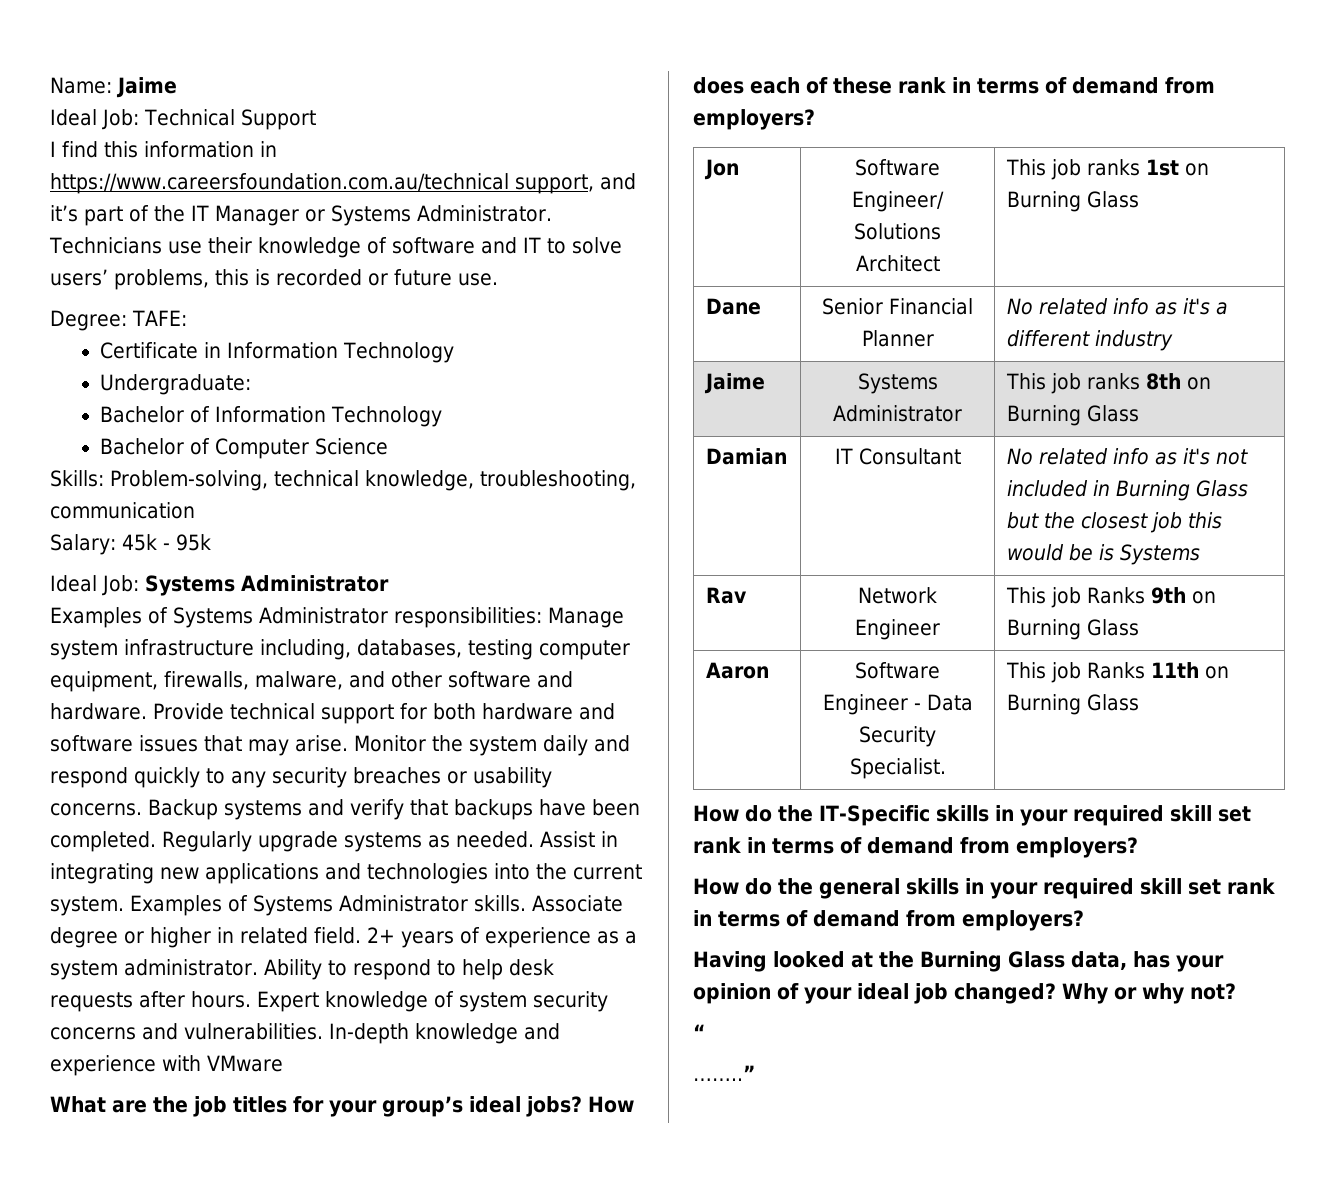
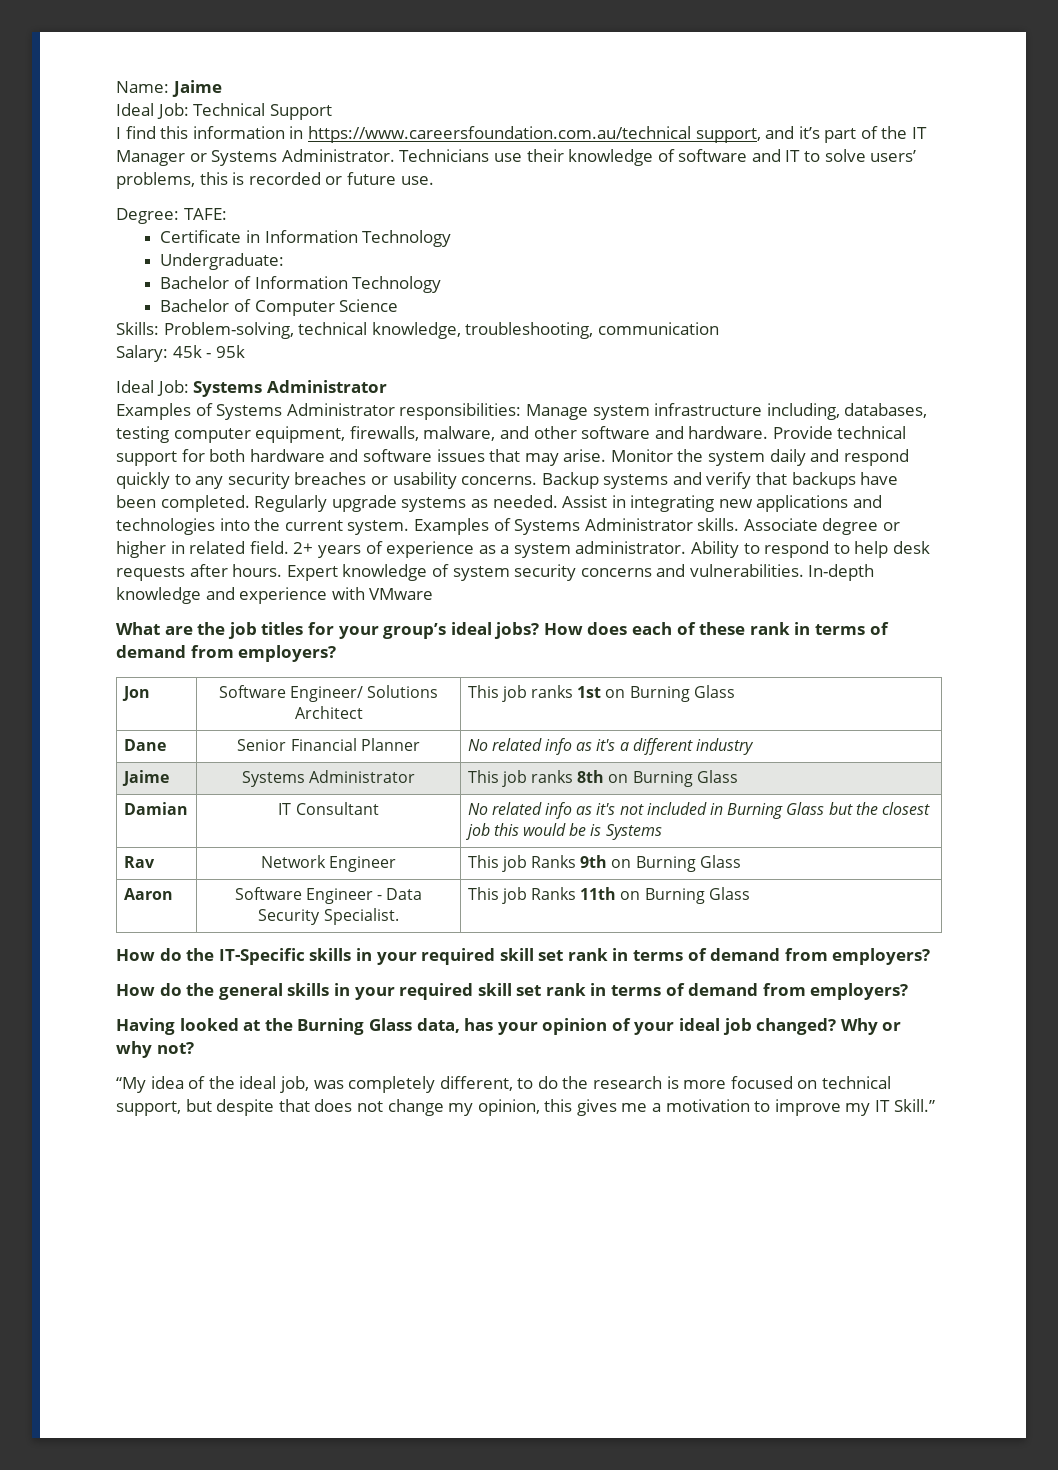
- “
- ……..”
+ “My idea of the ideal job, was completely different, to do the research is more focused on technical support, but despite that does not change my opinion, this gives me a motivation to improve my IT Skill.”

